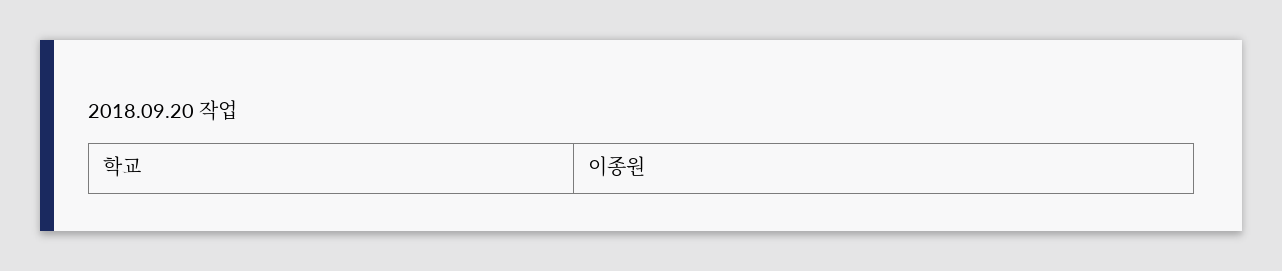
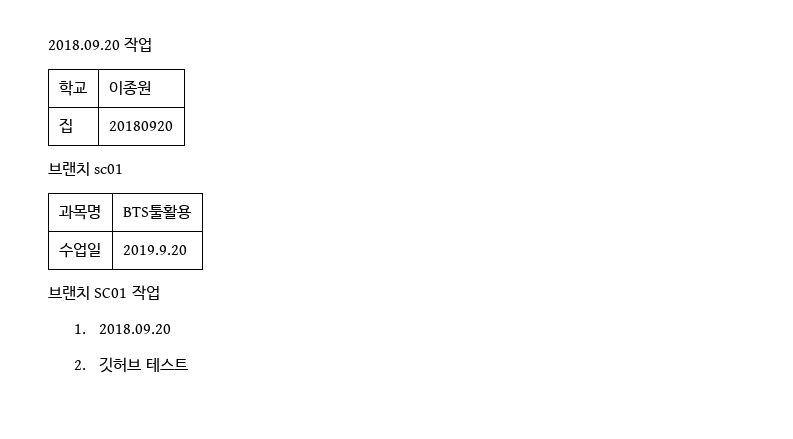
+ 집 | 20180920
+ 브랜치 sc01
+ 과목명 | BTS툴활용
+ 수업일 | 2019.9.20
+ 브랜치 SC01 작업
+ 1. 2018.09.20
+ 2. 깃허브 테스트

